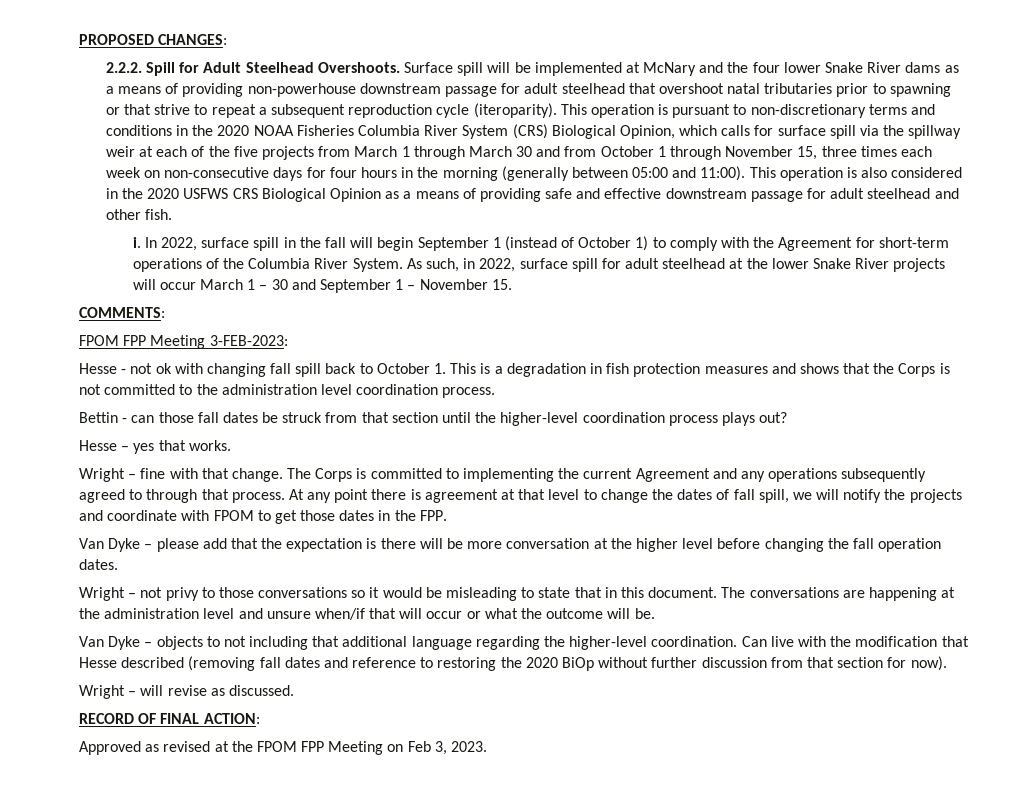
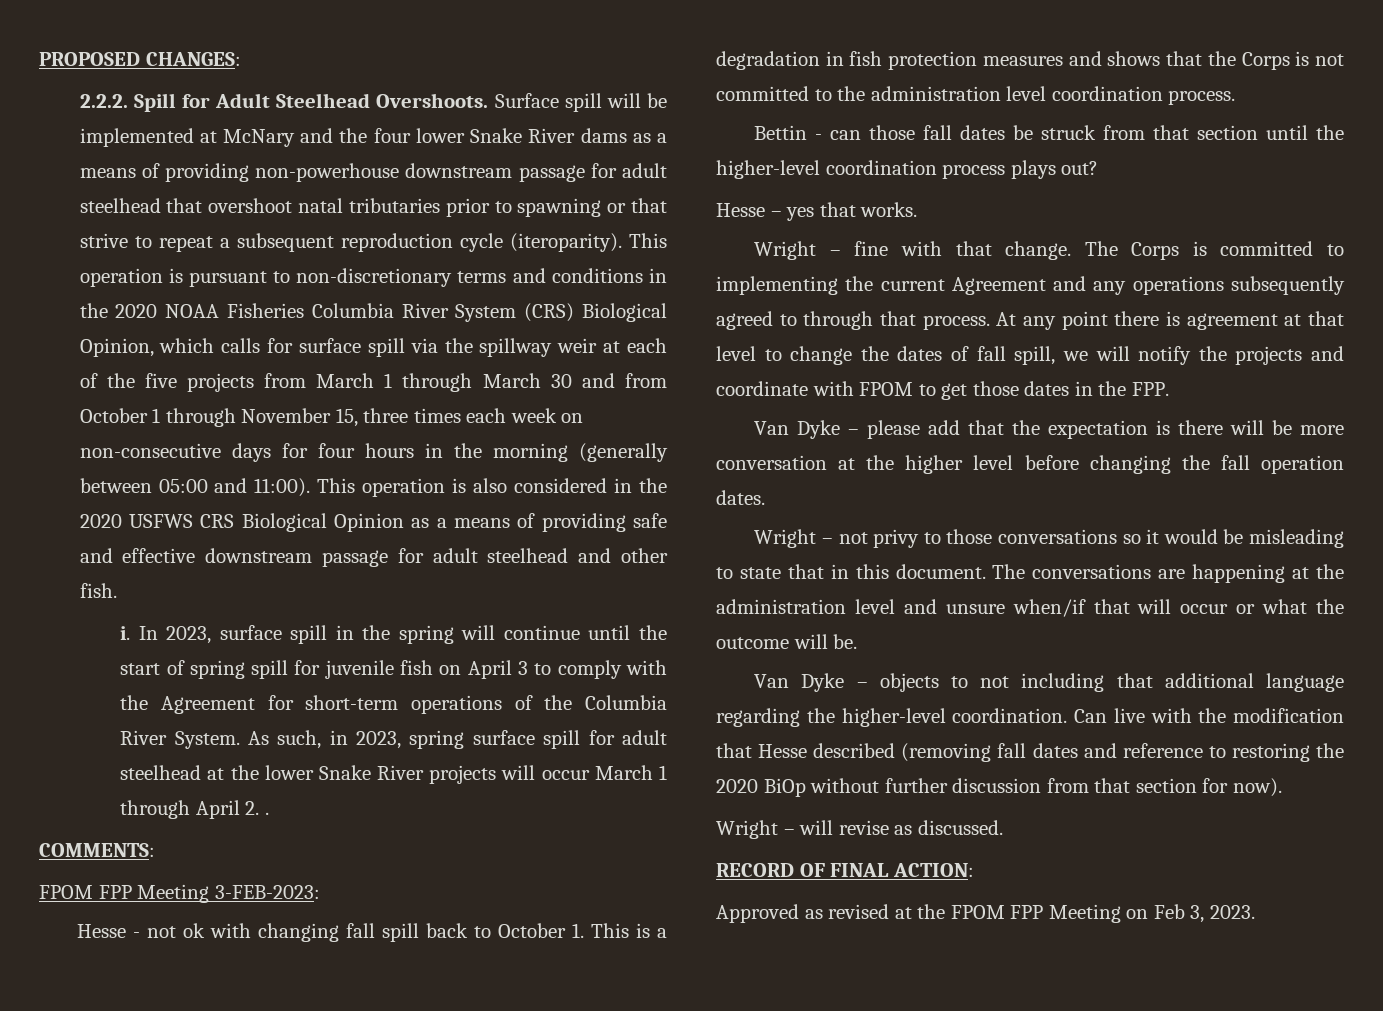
- In 2022, surface spill in the fall will begin September 1 (instead of October 1) to comply with the Agreement for short-term operations of the Columbia River System.
+ In 2023, surface spill in the spring will continue until the start of spring spill for juvenile fish on April 3 to comply with the Agreement for short-term operations of the Columbia River System.
- As such, in 2022, surface spill for adult steelhead at the lower Snake River projects will occur March 1 – 30 and September 1 – November 15.
+ As such, in 2023, spring surface spill for adult steelhead at the lower Snake River projects will occur March 1 through April 2. .

